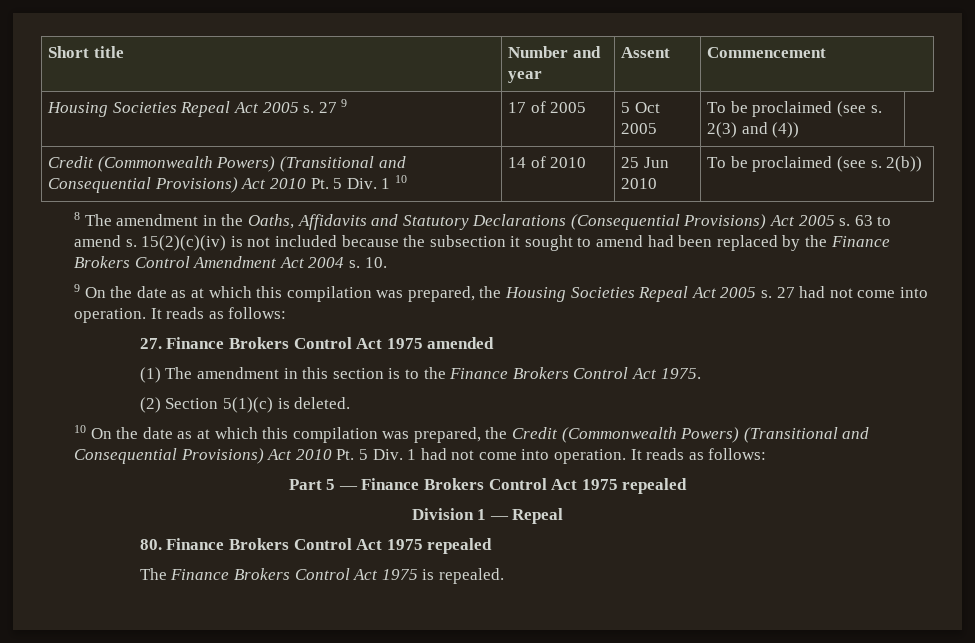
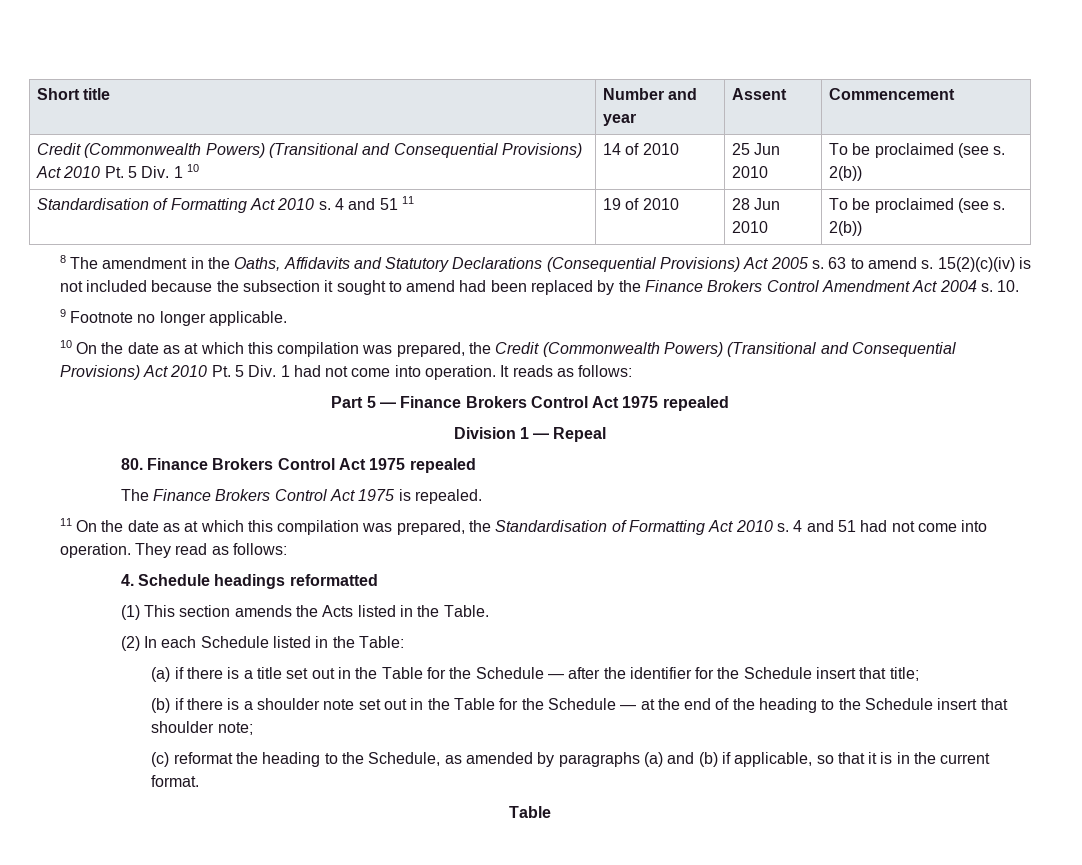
- Housing Societies Repeal Act 2005 s. 27 9 | 17 of 2005 | 5 Oct 2005 | To be proclaimed (see s. 2(3) and (4))
+ Standardisation of Formatting Act 2010 s. 4 and 51 11 | 19 of 2010 | 28 Jun 2010 | To be proclaimed (see s. 2(b))
- 9 On the date as at which this compilation was prepared, the Housing Societies Repeal Act 2005 s. 27 had not come into operation. It reads as follows:
- 27. Finance Brokers Control Act 1975 amended
- (1) The amendment in this section is to the Finance Brokers Control Act 1975.
- (2) Section 5(1)(c) is deleted.
+ 9 Footnote no longer applicable.
+ 11 On the date as at which this compilation was prepared, the Standardisation of Formatting Act 2010 s. 4 and 51 had not come into operation. They read as follows:
+ 4. Schedule headings reformatted
+ (1) This section amends the Acts listed in the Table.
+ (2) In each Schedule listed in the Table:
+ (a) if there is a title set out in the Table for the Schedule — after the identifier for the Schedule insert that title;
+ (b) if there is a shoulder note set out in the Table for the Schedule — at the end of the heading to the Schedule insert that shoulder note;
+ (c) reformat the heading to the Schedule, as amended by paragraphs (a) and (b) if applicable, so that it is in the current format.
+ Table

